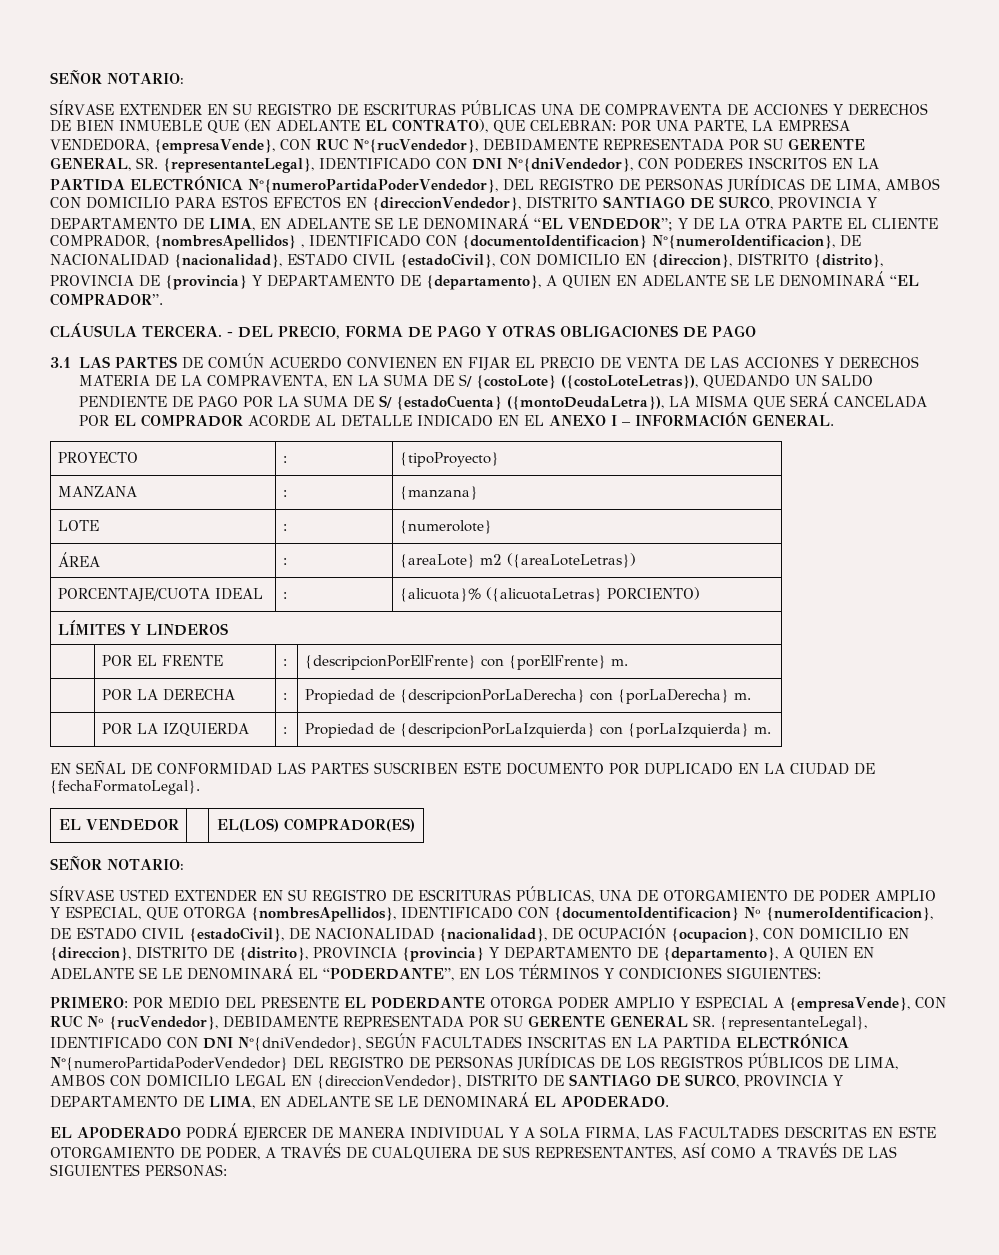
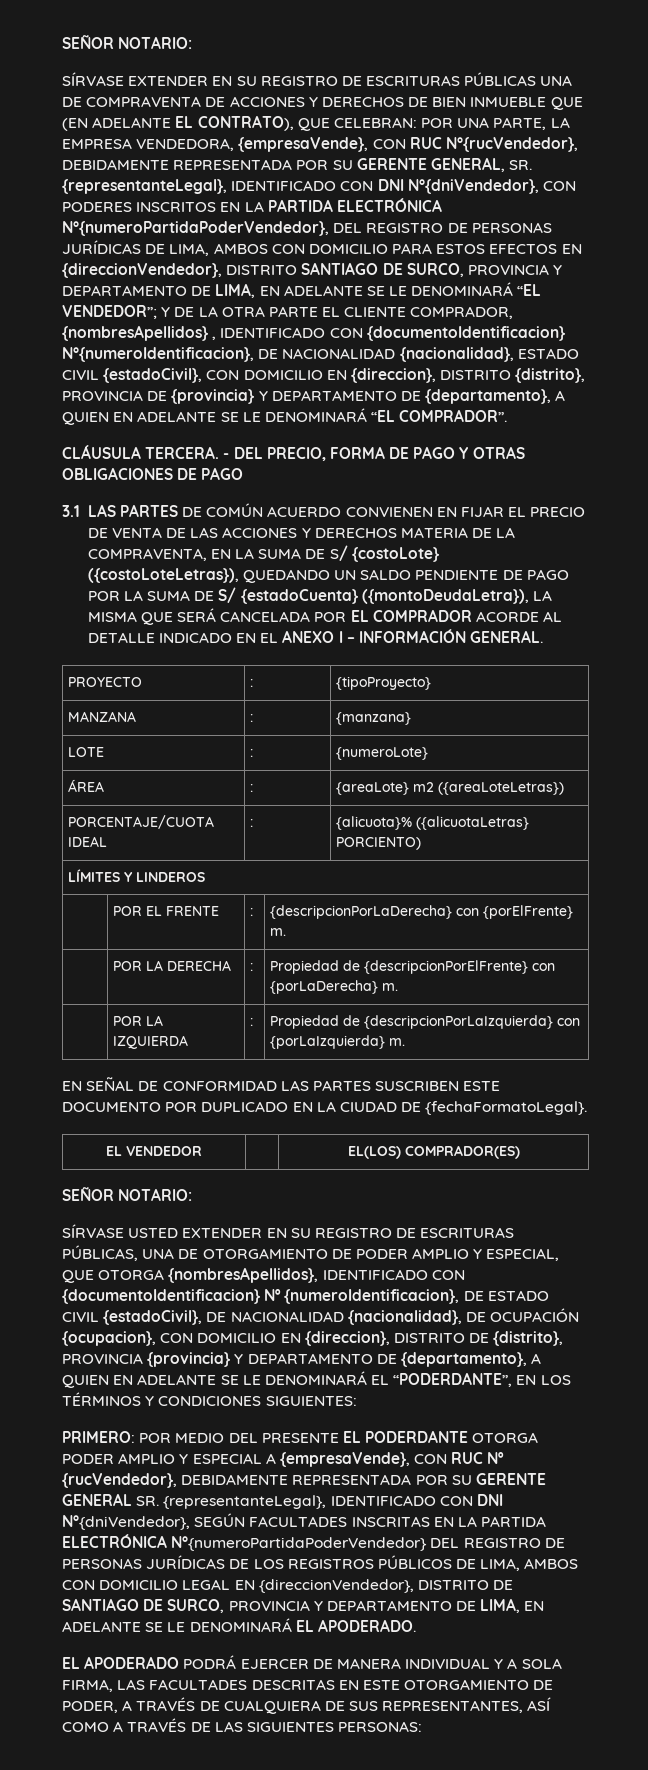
- LOTE | : | {numerolote}
+ LOTE | : | {numeroLote}
- | POR EL FRENTE | : | {descripcionPorElFrente} con {porElFrente} m.
+ | POR EL FRENTE | : | {descripcionPorLaDerecha} con {porElFrente} m.
- | POR LA DERECHA | : | Propiedad de {descripcionPorLaDerecha} con {porLaDerecha} m.
+ | POR LA DERECHA | : | Propiedad de {descripcionPorElFrente} con {porLaDerecha} m.

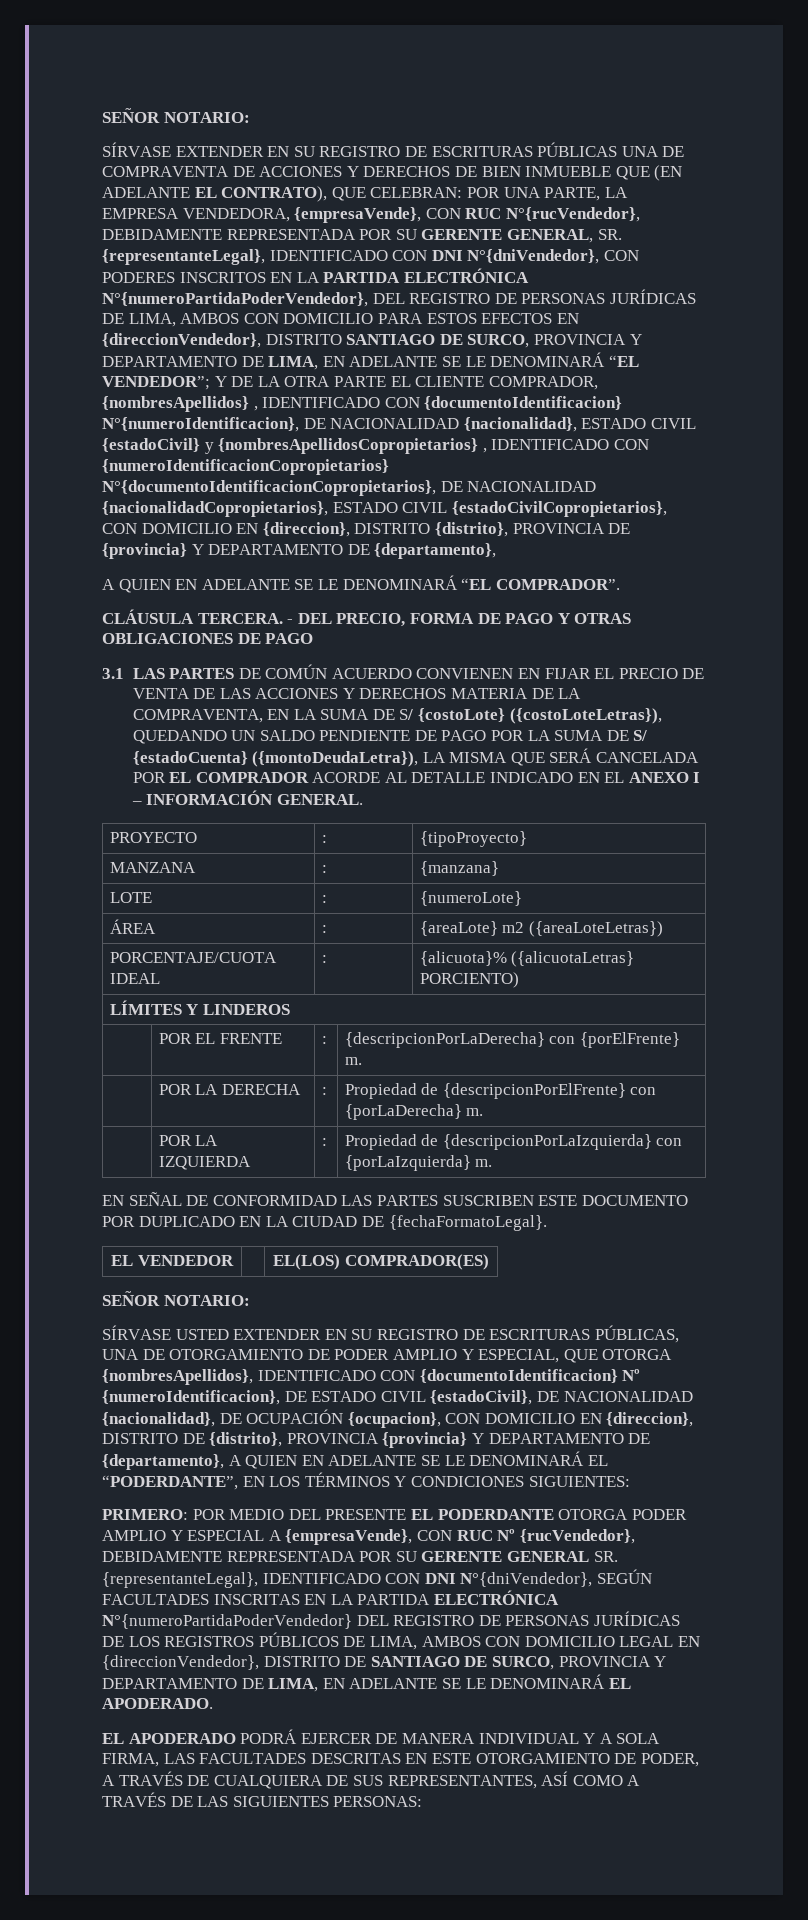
- Y DE LA OTRA PARTE EL CLIENTE COMPRADOR, {nombresApellidos} , IDENTIFICADO CON {documentoIdentificacion} N°{numeroIdentificacion}, DE NACIONALIDAD {nacionalidad}, ESTADO CIVIL {estadoCivil}, CON DOMICILIO EN {direccion}, DISTRITO {distrito}, PROVINCIA DE {provincia} Y DEPARTAMENTO DE {departamento}, A QUIEN EN ADELANTE SE LE DENOMINARÁ “EL COMPRADOR”.
+ Y DE LA OTRA PARTE EL CLIENTE COMPRADOR, {nombresApellidos} , IDENTIFICADO CON {documentoIdentificacion} N°{numeroIdentificacion}, DE NACIONALIDAD {nacionalidad}, ESTADO CIVIL {estadoCivil} y {nombresApellidosCopropietarios} , IDENTIFICADO CON {numeroIdentificacionCopropietarios} N°{documentoIdentificacionCopropietarios}, DE NACIONALIDAD {nacionalidadCopropietarios}, ESTADO CIVIL {estadoCivilCopropietarios}, CON DOMICILIO EN {direccion}, DISTRITO {distrito}, PROVINCIA DE {provincia} Y DEPARTAMENTO DE {departamento},
+ A QUIEN EN ADELANTE SE LE DENOMINARÁ “EL COMPRADOR”.

